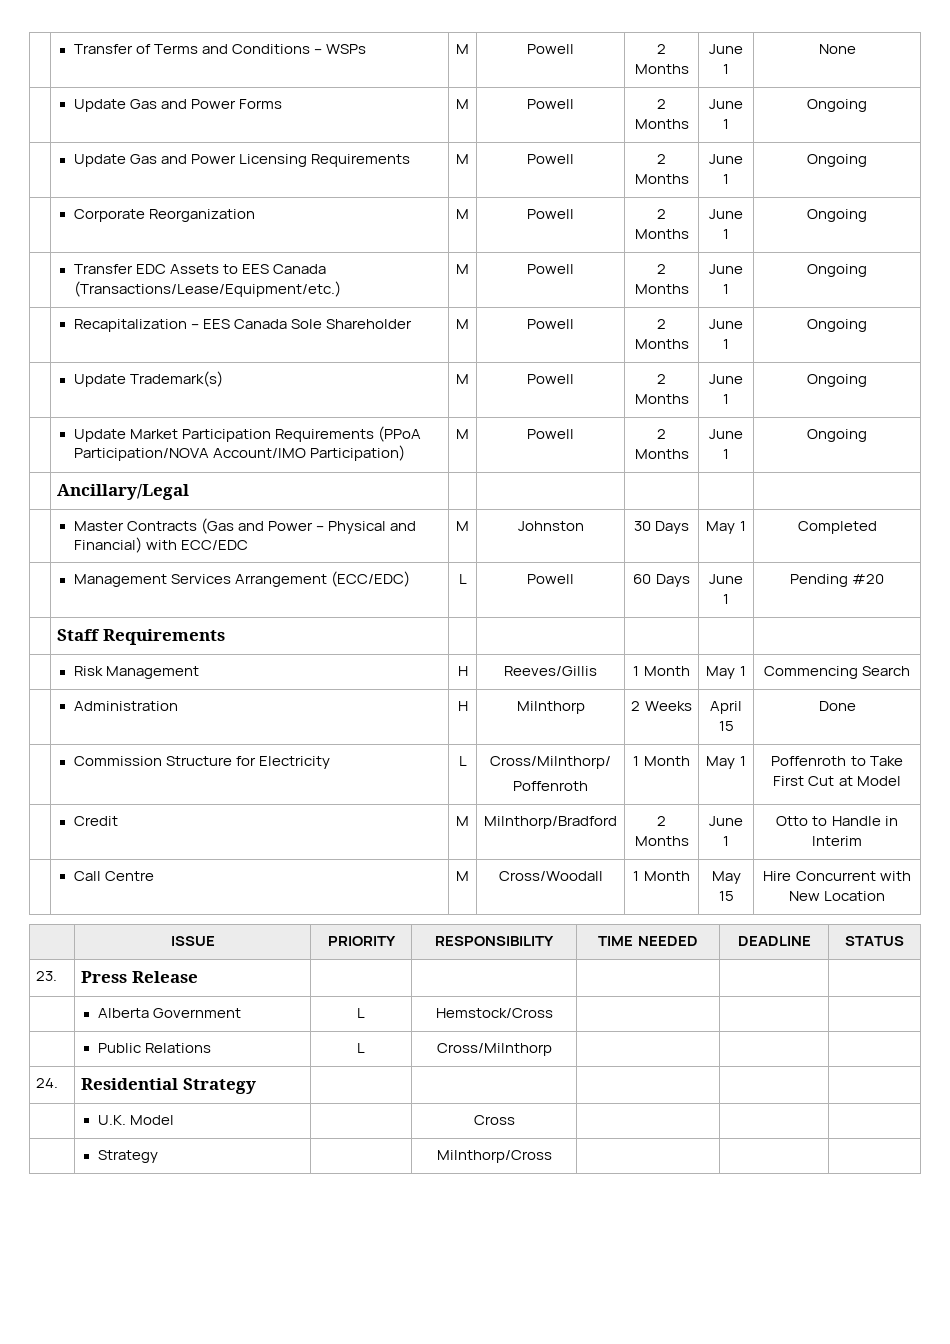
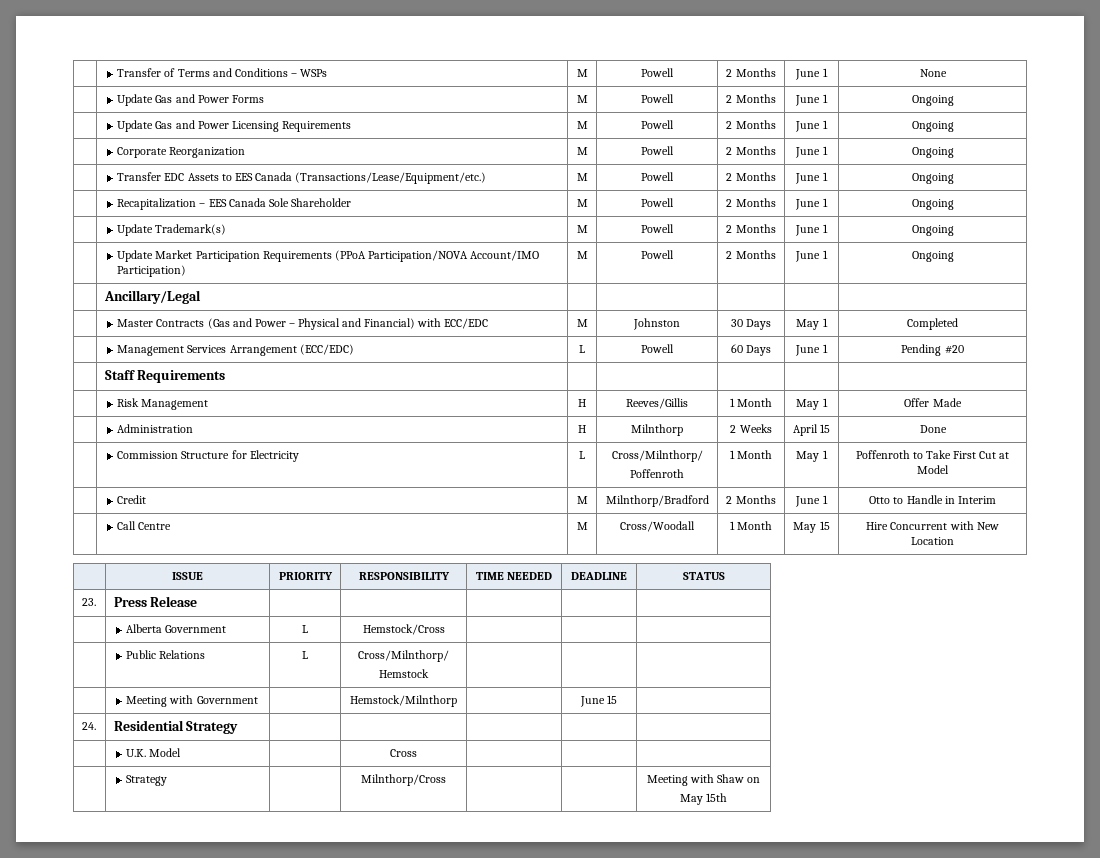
- | Risk Management | H | Reeves/Gillis | 1 Month | May 1 | Commencing Search
+ | Risk Management | H | Reeves/Gillis | 1 Month | May 1 | Offer Made
- | Public Relations | L | Cross/Milnthorp | | |
+ | Public Relations | L | Cross/Milnthorp/
+ Hemstock | | |
+ | Meeting with Government | | Hemstock/Milnthorp | | June 15 |
- | Strategy | | Milnthorp/Cross | | |
+ | Strategy | | Milnthorp/Cross | | | Meeting with Shaw on
+ May 15th

